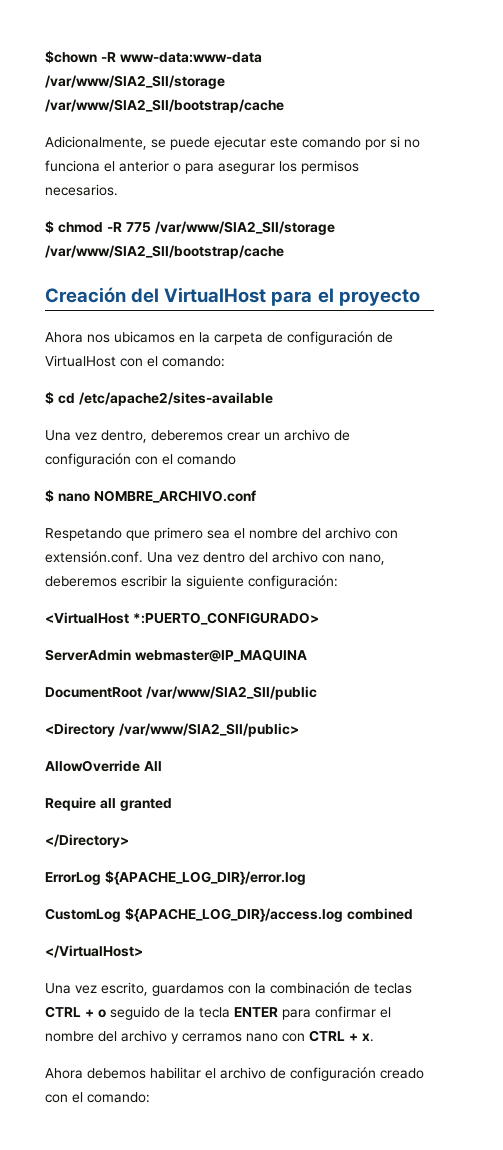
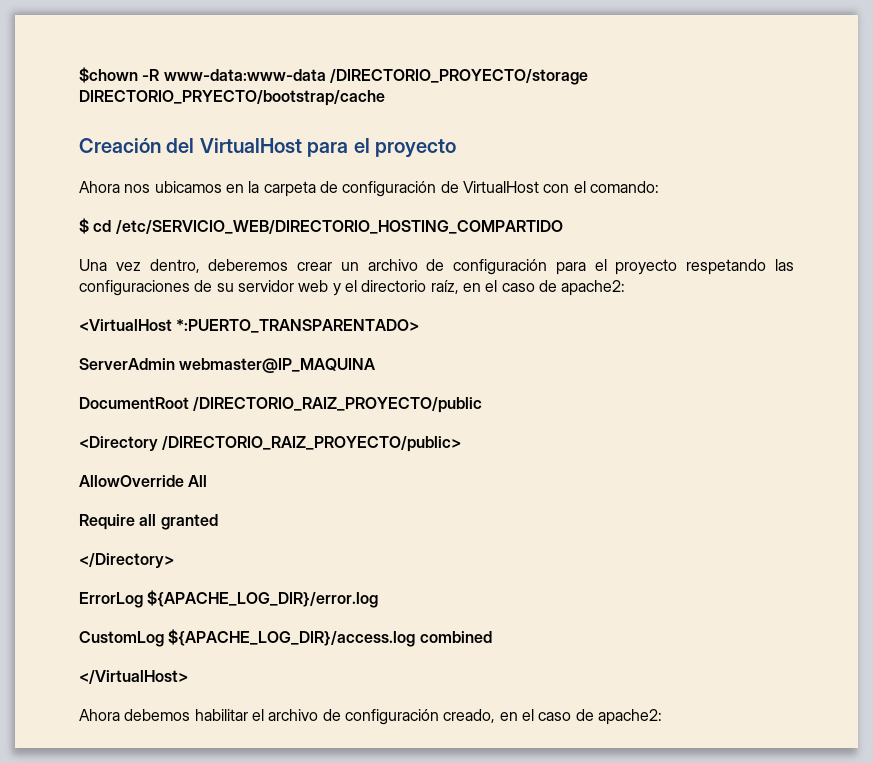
- $chown -R www-data:www-data /var/www/SIA2_SII/storage /var/www/SIA2_SII/bootstrap/cache
- Adicionalmente, se puede ejecutar este comando por si no funciona el anterior o para asegurar los permisos necesarios.
- $ chmod -R 775 /var/www/SIA2_SII/storage /var/www/SIA2_SII/bootstrap/cache
+ $chown -R www-data:www-data /DIRECTORIO_PROYECTO/storage DIRECTORIO_PRYECTO/bootstrap/cache
- $ cd /etc/apache2/sites-available
+ $ cd /etc/SERVICIO_WEB/DIRECTORIO_HOSTING_COMPARTIDO
- Una vez dentro, deberemos crear un archivo de configuración con el comando
- $ nano NOMBRE_ARCHIVO.conf
- Respetando que primero sea el nombre del archivo con extensión.conf. Una vez dentro del archivo con nano, deberemos escribir la siguiente configuración:
+ Una vez dentro, deberemos crear un archivo de configuración para el proyecto respetando las configuraciones de su servidor web y el directorio raíz, en el caso de apache2:
- <VirtualHost *:PUERTO_CONFIGURADO>
+ <VirtualHost *:PUERTO_TRANSPARENTADO>
- DocumentRoot /var/www/SIA2_SII/public
+ DocumentRoot /DIRECTORIO_RAIZ_PROYECTO/public
- <Directory /var/www/SIA2_SII/public>
+ <Directory /DIRECTORIO_RAIZ_PROYECTO/public>
- Una vez escrito, guardamos con la combinación de teclas CTRL + o seguido de la tecla ENTER para confirmar el nombre del archivo y cerramos nano con CTRL + x.
- Ahora debemos habilitar el archivo de configuración creado con el comando:
+ Ahora debemos habilitar el archivo de configuración creado, en el caso de apache2:

